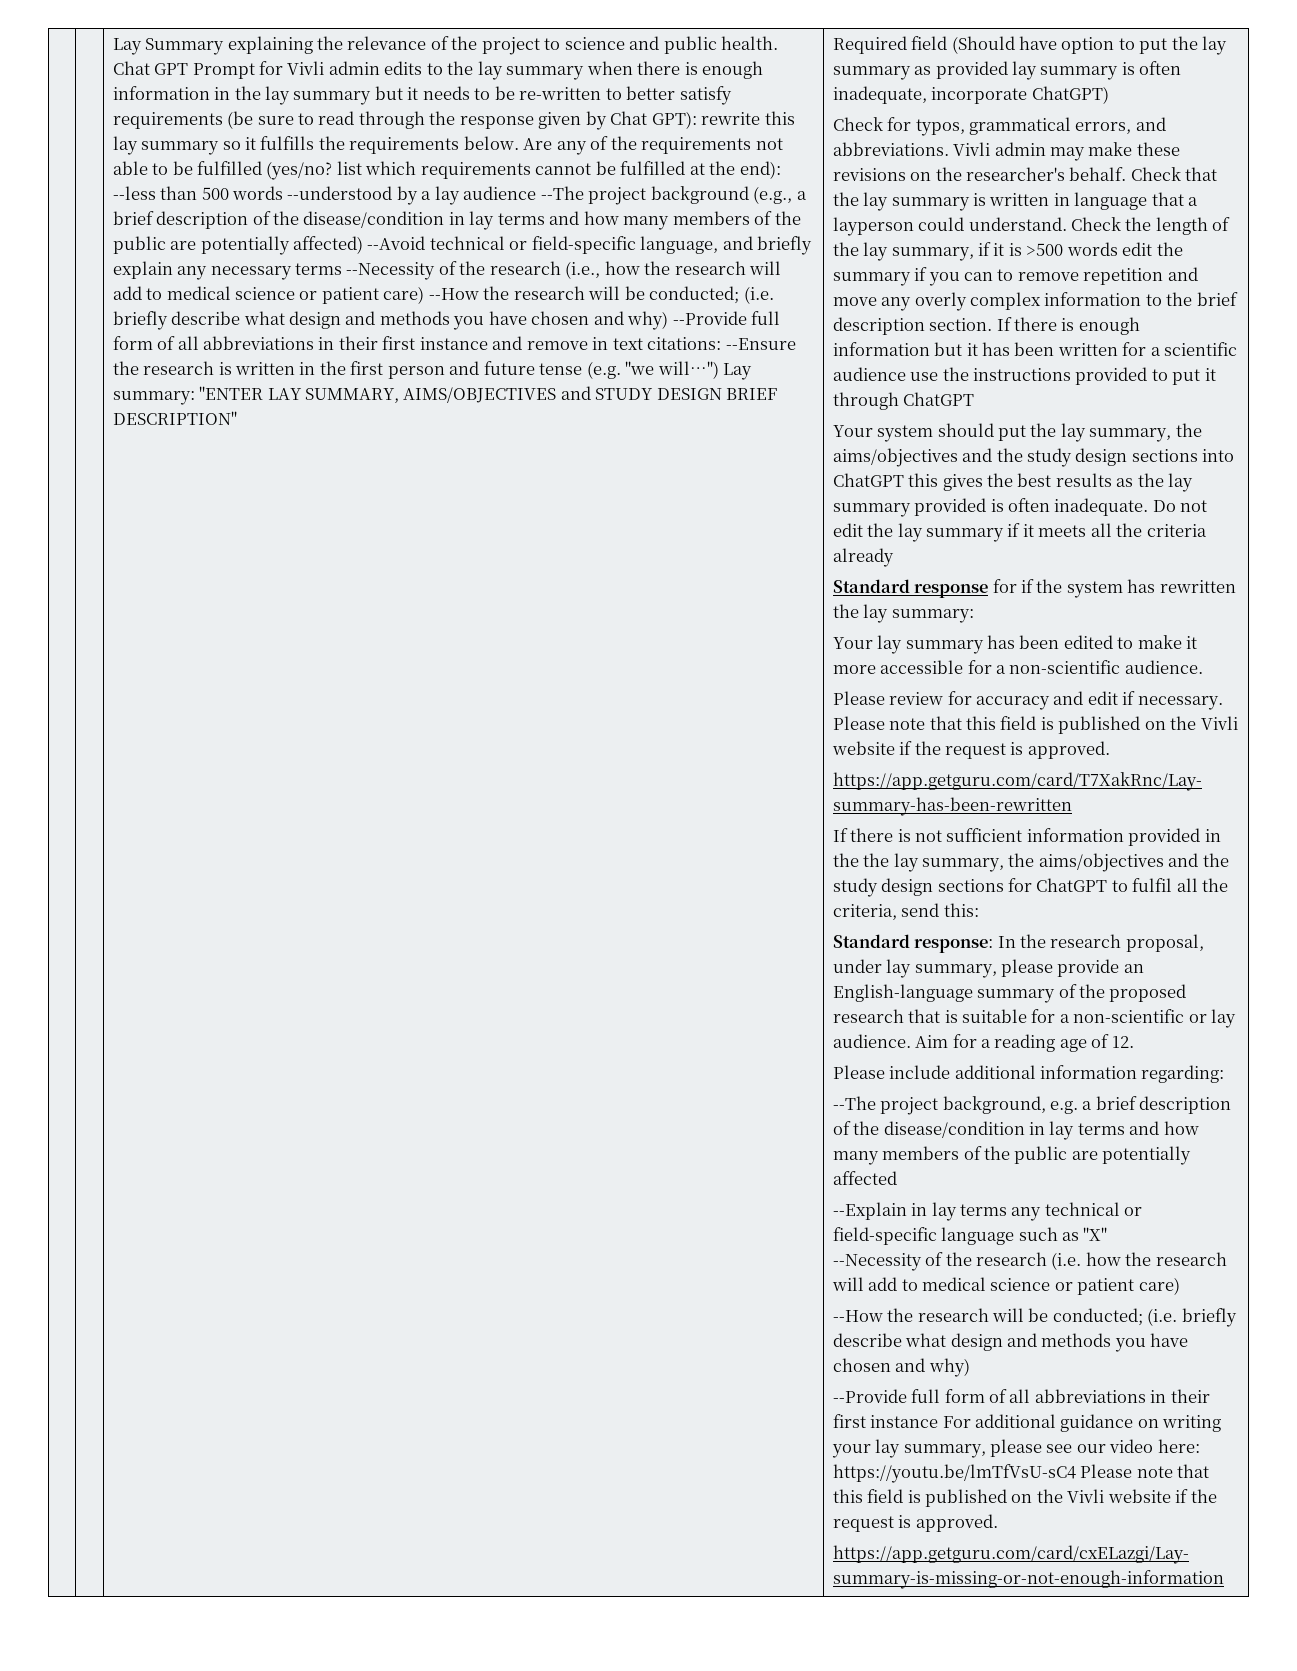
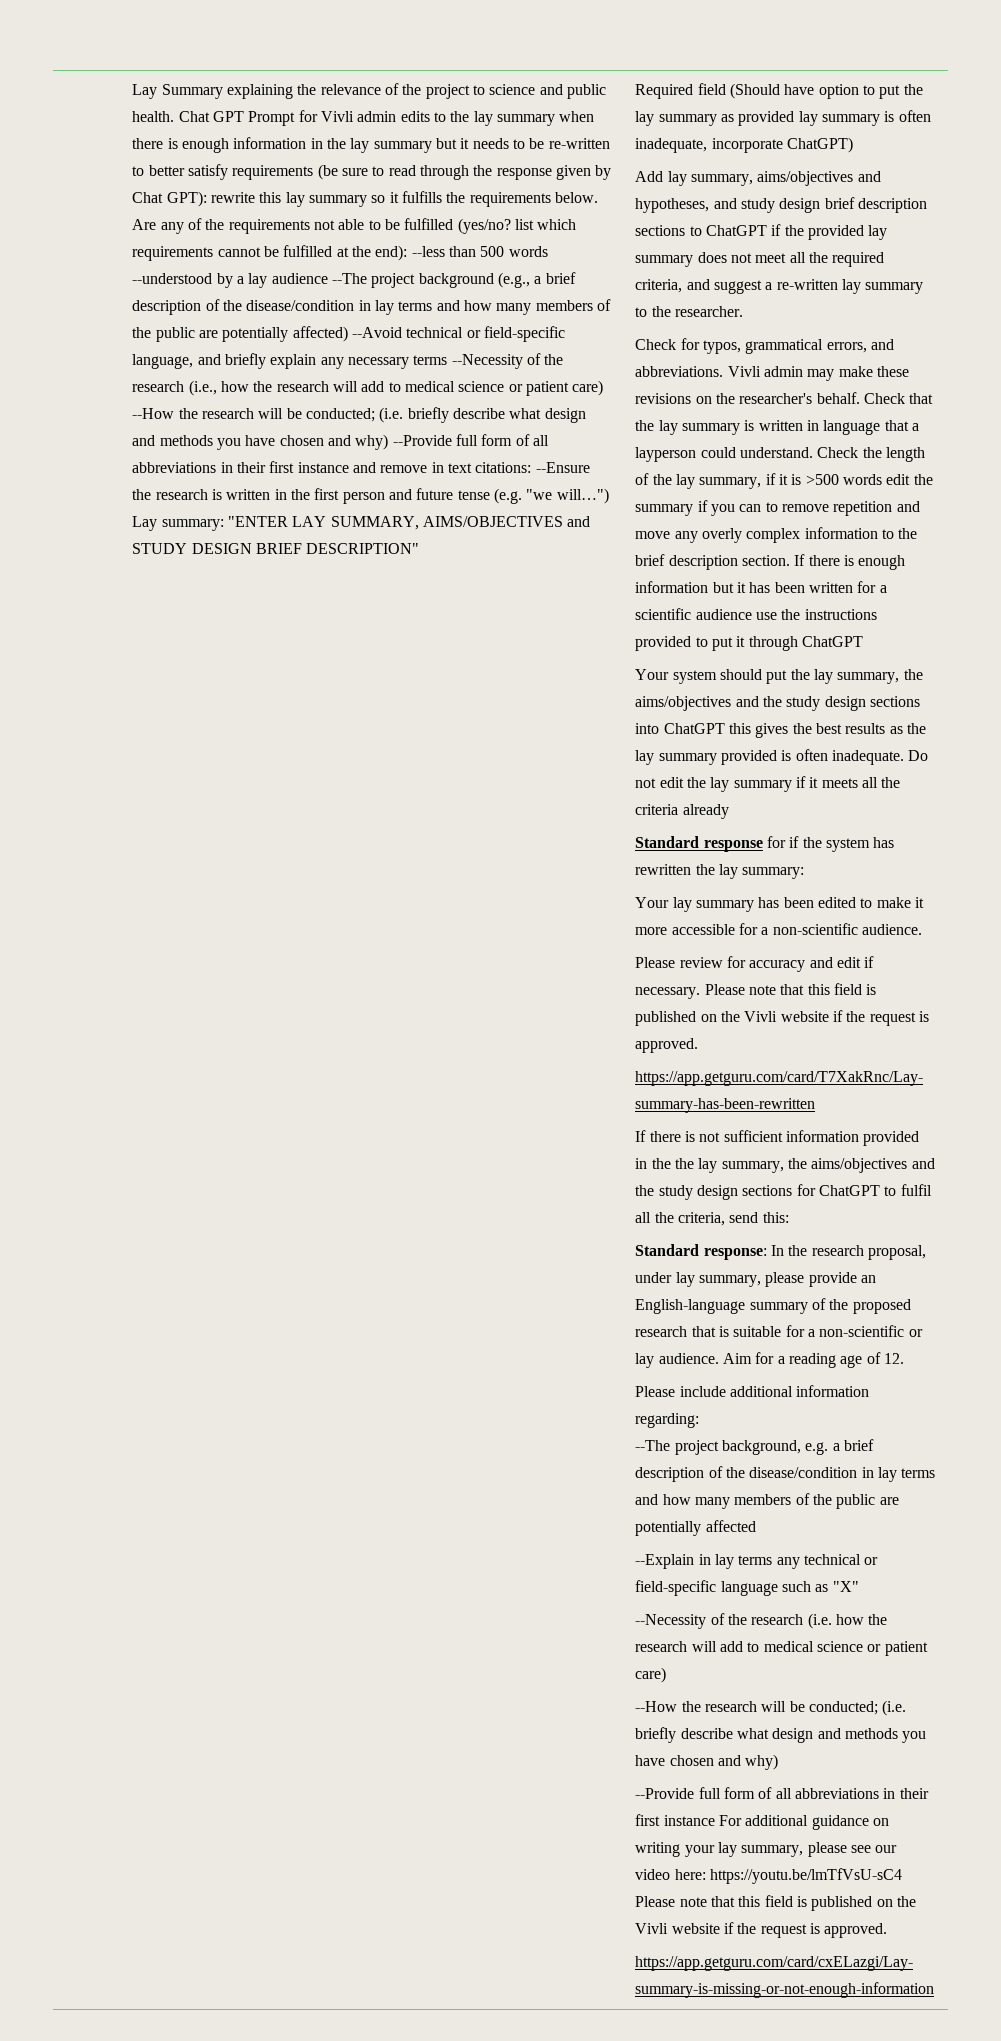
+ Add lay summary, aims/objectives and hypotheses, and study design brief description sections to ChatGPT if the provided lay summary does not meet all the required criteria, and suggest a re-written lay summary to the researcher.

